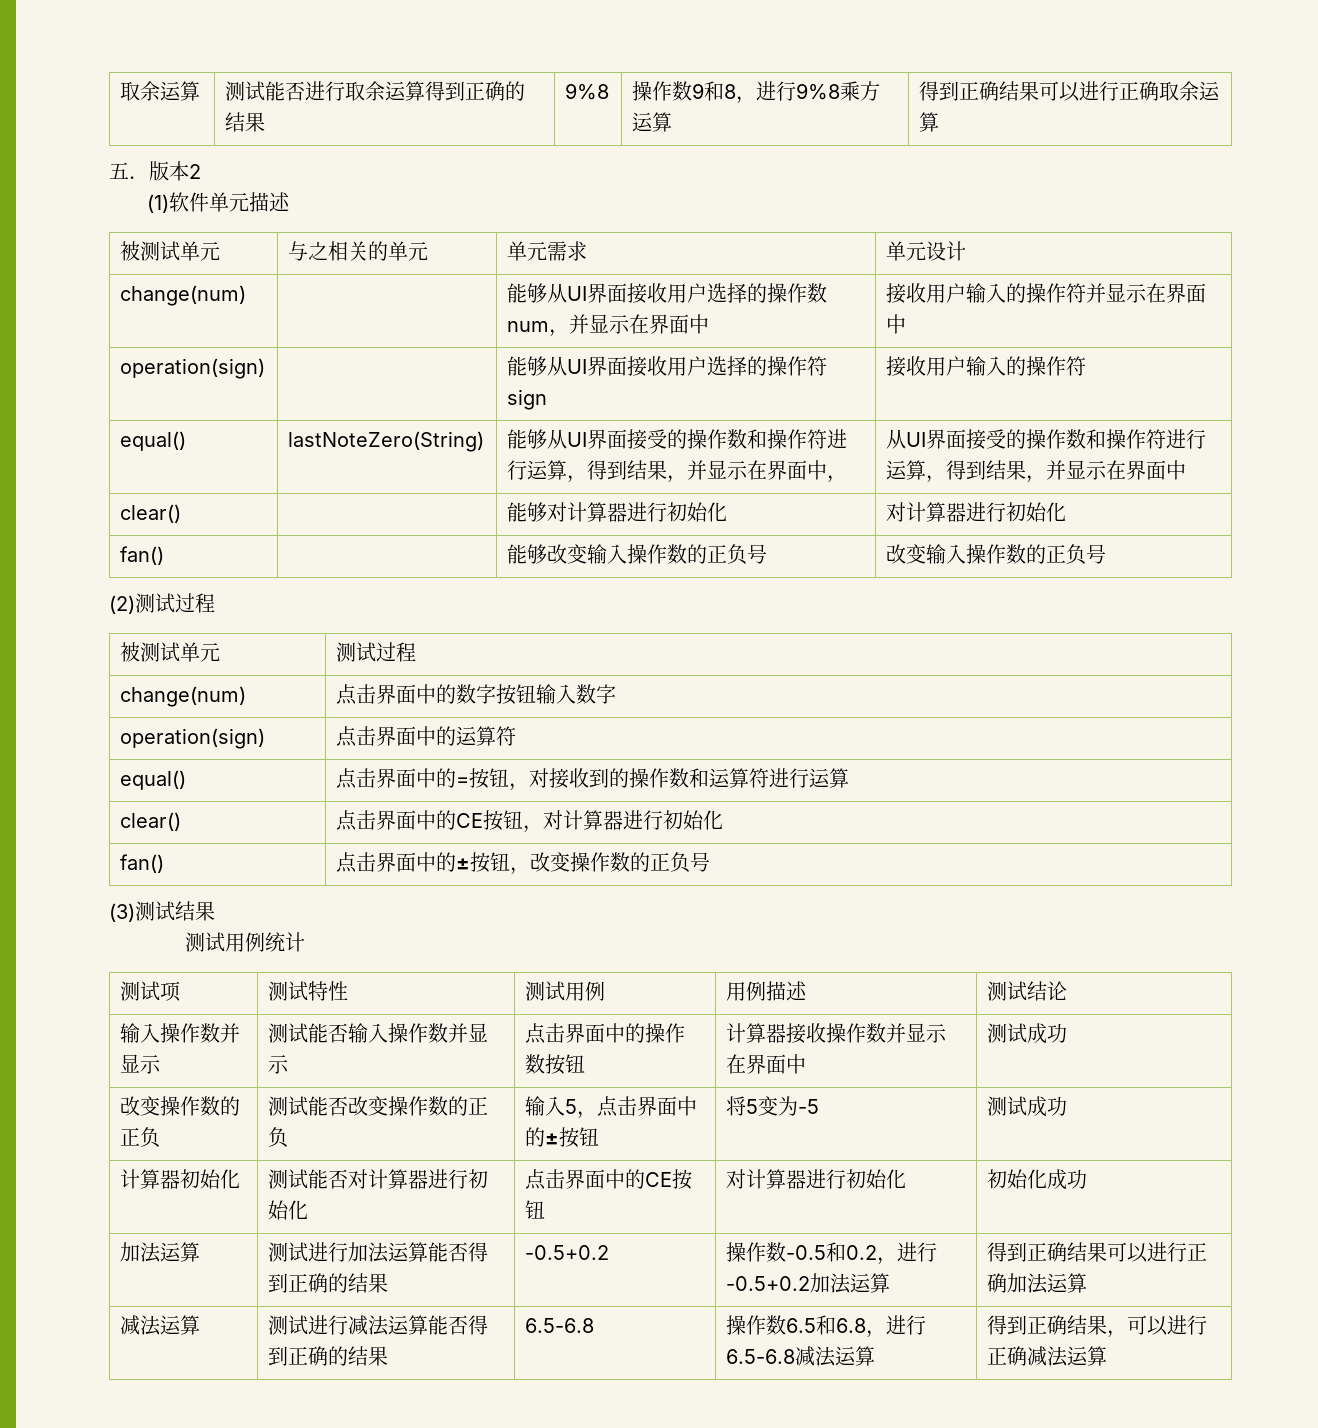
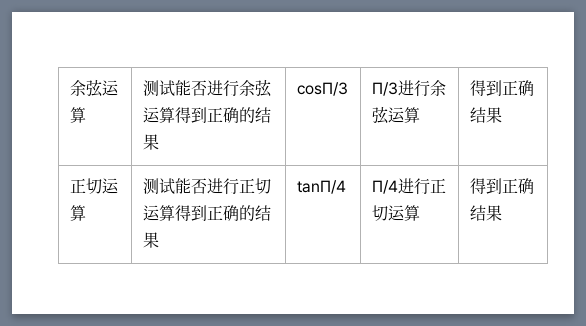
- 取余运算 | 测试能否进行取余运算得到正确的结果 | 9%8 | 操作数9和8，进行9%8乘方运算 | 得到正确结果可以进行正确取余运算
- 五．版本2
- (1)软件单元描述
- 被测试单元 | 与之相关的单元 | 单元需求 | 单元设计
- change(num) | | 能够从UI界面接收用户选择的操作数num，并显示在界面中 | 接收用户输入的操作符并显示在界面中
- operation(sign) | | 能够从UI界面接收用户选择的操作符sign | 接收用户输入的操作符
- equal() | lastNoteZero(String) | 能够从UI界面接受的操作数和操作符进行运算，得到结果，并显示在界面中， | 从UI界面接受的操作数和操作符进行运算，得到结果，并显示在界面中
- clear() | | 能够对计算器进行初始化 | 对计算器进行初始化
- fan() | | 能够改变输入操作数的正负号 | 改变输入操作数的正负号
- (2)测试过程
- 被测试单元 | 测试过程
- change(num) | 点击界面中的数字按钮输入数字
- operation(sign) | 点击界面中的运算符
- equal() | 点击界面中的=按钮，对接收到的操作数和运算符进行运算
- clear() | 点击界面中的CE按钮，对计算器进行初始化
- fan() | 点击界面中的±按钮，改变操作数的正负号
- (3)测试结果
- 测试用例统计
- 测试项 | 测试特性 | 测试用例 | 用例描述 | 测试结论
- 输入操作数并显示 | 测试能否输入操作数并显示 | 点击界面中的操作数按钮 | 计算器接收操作数并显示在界面中 | 测试成功
- 改变操作数的正负 | 测试能否改变操作数的正负 | 输入5，点击界面中的±按钮 | 将5变为-5 | 测试成功
- 计算器初始化 | 测试能否对计算器进行初始化 | 点击界面中的CE按钮 | 对计算器进行初始化 | 初始化成功
- 加法运算 | 测试进行加法运算能否得到正确的结果 | -0.5+0.2 | 操作数-0.5和0.2，进行-0.5+0.2加法运算 | 得到正确结果可以进行正确加法运算
- 减法运算 | 测试进行减法运算能否得到正确的结果 | 6.5-6.8 | 操作数6.5和6.8，进行6.5-6.8减法运算 | 得到正确结果，可以进行正确减法运算
+ 余弦运算 | 测试能否进行余弦运算得到正确的结果 | cosΠ/3 | Π/3进行余弦运算 | 得到正确结果
+ 正切运算 | 测试能否进行正切运算得到正确的结果 | tanΠ/4 | Π/4进行正切运算 | 得到正确结果

